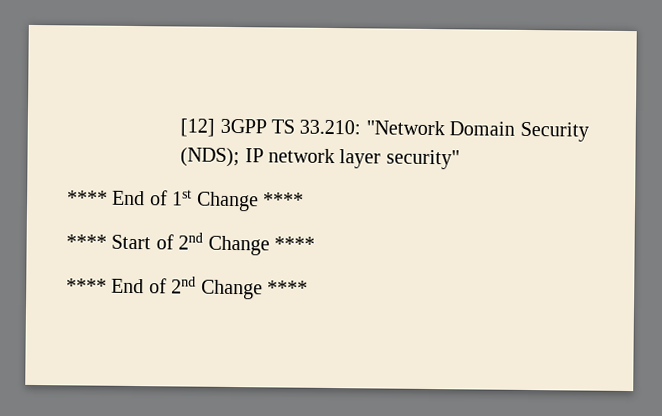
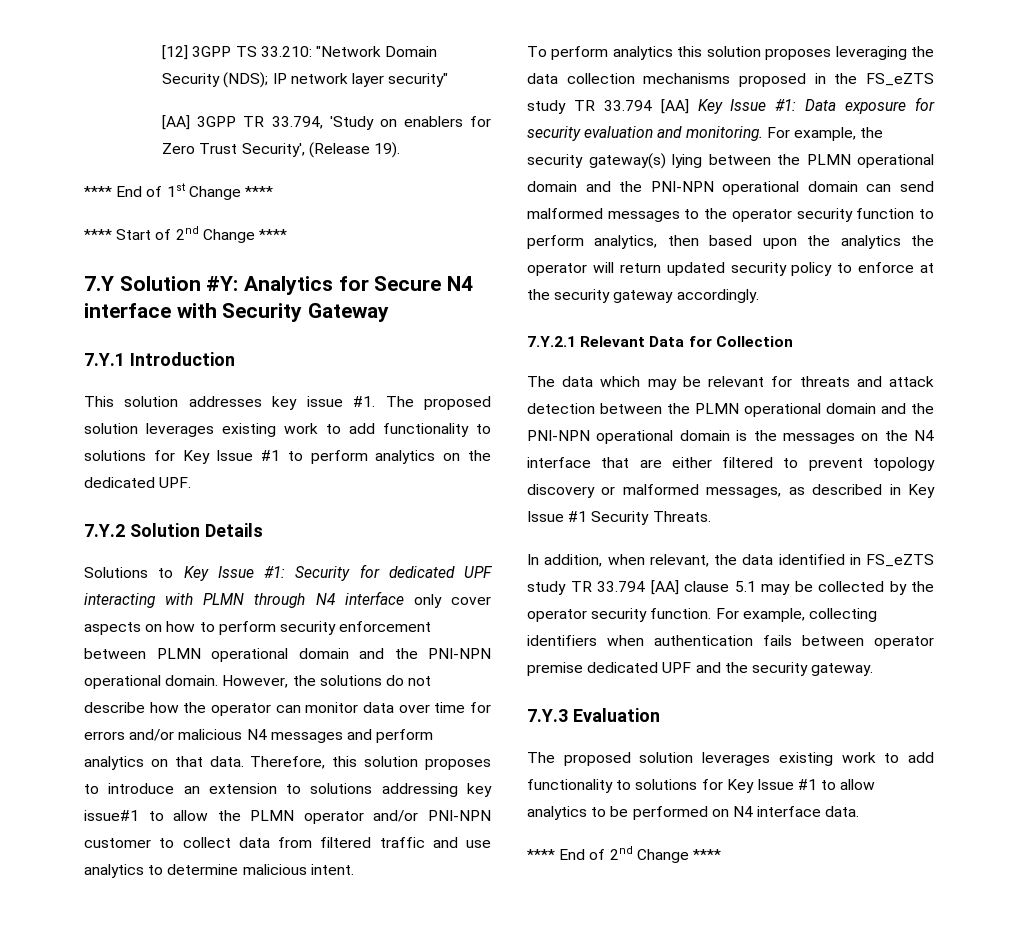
+ [AA] 3GPP TR 33.794, 'Study on enablers for Zero Trust Security', (Release 19).
+ 7.Y Solution #Y: Analytics for Secure N4 interface with Security Gateway
+ 7.Y.1 Introduction
+ This solution addresses key issue #1. The proposed solution leverages existing work to add functionality to solutions for Key Issue #1 to perform analytics on the dedicated UPF.
+ 7.Y.2 Solution Details
+ Solutions to Key Issue #1: Security for dedicated UPF interacting with PLMN through N4 interface only cover aspects on how to perform security enforcement between PLMN operational domain and the PNI-NPN operational domain. However, the solutions do not describe how the operator can monitor data over time for errors and/or malicious N4 messages and perform analytics on that data. Therefore, this solution proposes to introduce an extension to solutions addressing key issue#1 to allow the PLMN operator and/or PNI-NPN customer to collect data from filtered traffic and use analytics to determine malicious intent.
+ To perform analytics this solution proposes leveraging the data collection mechanisms proposed in the FS_eZTS study TR 33.794 [AA] Key Issue #1: Data exposure for security evaluation and monitoring. For example, the security gateway(s) lying between the PLMN operational domain and the PNI-NPN operational domain can send malformed messages to the operator security function to perform analytics, then based upon the analytics the operator will return updated security policy to enforce at the security gateway accordingly.
+ 7.Y.2.1 Relevant Data for Collection
+ The data which may be relevant for threats and attack detection between the PLMN operational domain and the PNI-NPN operational domain is the messages on the N4 interface that are either filtered to prevent topology discovery or malformed messages, as described in Key Issue #1 Security Threats.
+ In addition, when relevant, the data identified in FS_eZTS study TR 33.794 [AA] clause 5.1 may be collected by the operator security function. For example, collecting identifiers when authentication fails between operator premise dedicated UPF and the security gateway.
+ 7.Y.3 Evaluation
+ The proposed solution leverages existing work to add functionality to solutions for Key Issue #1 to allow analytics to be performed on N4 interface data.

